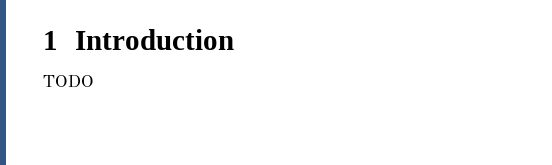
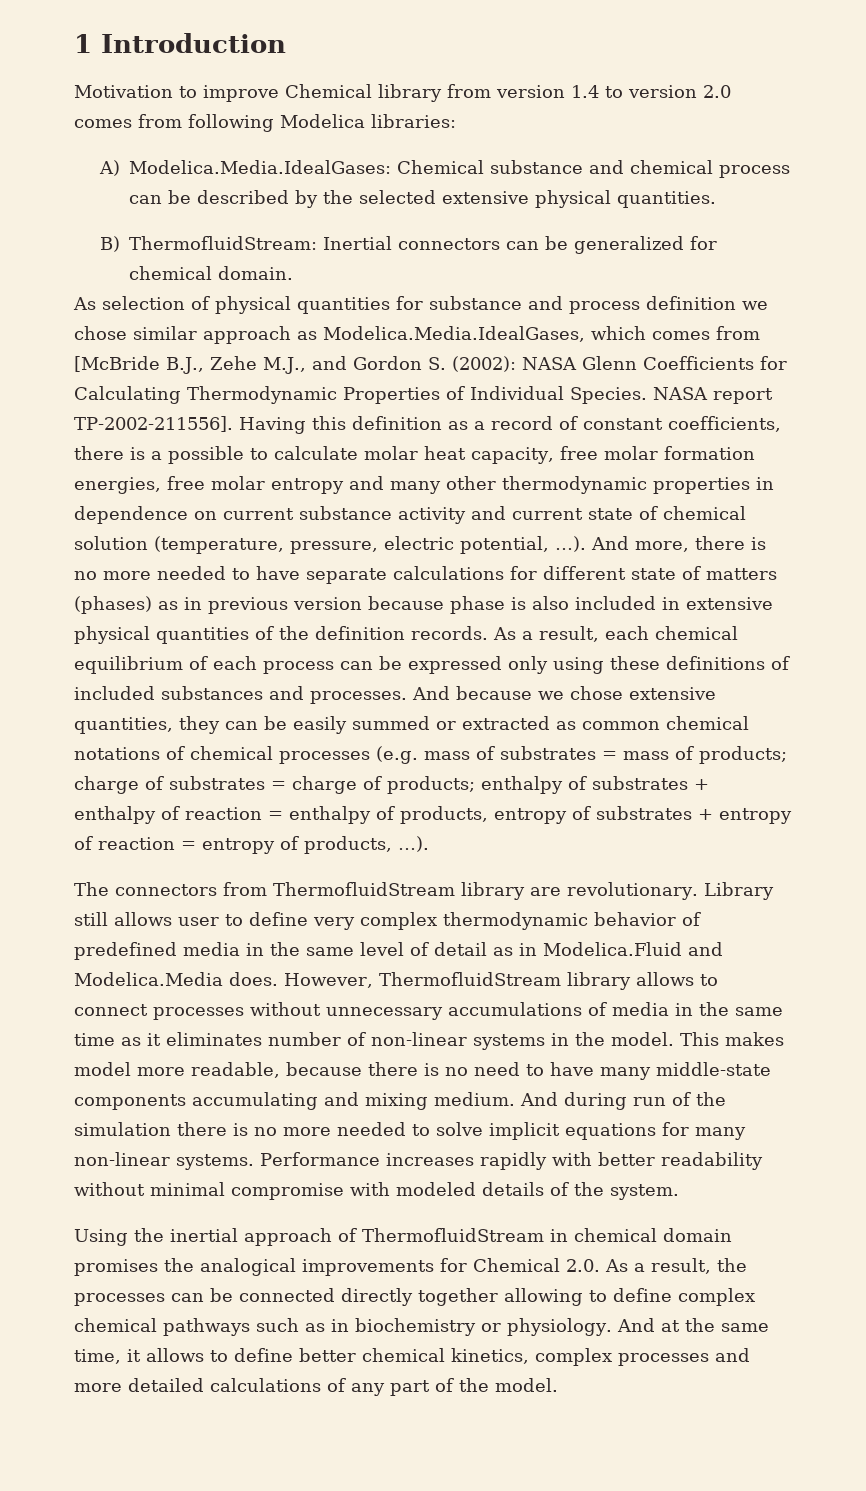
- TODO
+ Motivation to improve Chemical library from version 1.4 to version 2.0 comes from following Modelica libraries:
+ A) Modelica.Media.IdealGases: Chemical substance and chemical process can be described by the selected extensive physical quantities.
+ B) ThermofluidStream: Inertial connectors can be generalized for chemical domain.
+ As selection of physical quantities for substance and process definition we chose similar approach as Modelica.Media.IdealGases, which comes from [McBride B.J., Zehe M.J., and Gordon S. (2002): NASA Glenn Coefficients for Calculating Thermodynamic Properties of Individual Species. NASA report TP-2002-211556]. Having this definition as a record of constant coefficients, there is a possible to calculate molar heat capacity, free molar formation energies, free molar entropy and many other thermodynamic properties in dependence on current substance activity and current state of chemical solution (temperature, pressure, electric potential, …). And more, there is no more needed to have separate calculations for different state of matters (phases) as in previous version because phase is also included in extensive physical quantities of the definition records. As a result, each chemical equilibrium of each process can be expressed only using these definitions of included substances and processes. And because we chose extensive quantities, they can be easily summed or extracted as common chemical notations of chemical processes (e.g. mass of substrates = mass of products; charge of substrates = charge of products; enthalpy of substrates + enthalpy of reaction = enthalpy of products, entropy of substrates + entropy of reaction = entropy of products, …).
+ The connectors from ThermofluidStream library are revolutionary. Library still allows user to define very complex thermodynamic behavior of predefined media in the same level of detail as in Modelica.Fluid and Modelica.Media does. However, ThermofluidStream library allows to connect processes without unnecessary accumulations of media in the same time as it eliminates number of non-linear systems in the model. This makes model more readable, because there is no need to have many middle-state components accumulating and mixing medium. And during run of the simulation there is no more needed to solve implicit equations for many non-linear systems. Performance increases rapidly with better readability without minimal compromise with modeled details of the system.
+ Using the inertial approach of ThermofluidStream in chemical domain promises the analogical improvements for Chemical 2.0. As a result, the processes can be connected directly together allowing to define complex chemical pathways such as in biochemistry or physiology. And at the same time, it allows to define better chemical kinetics, complex processes and more detailed calculations of any part of the model.

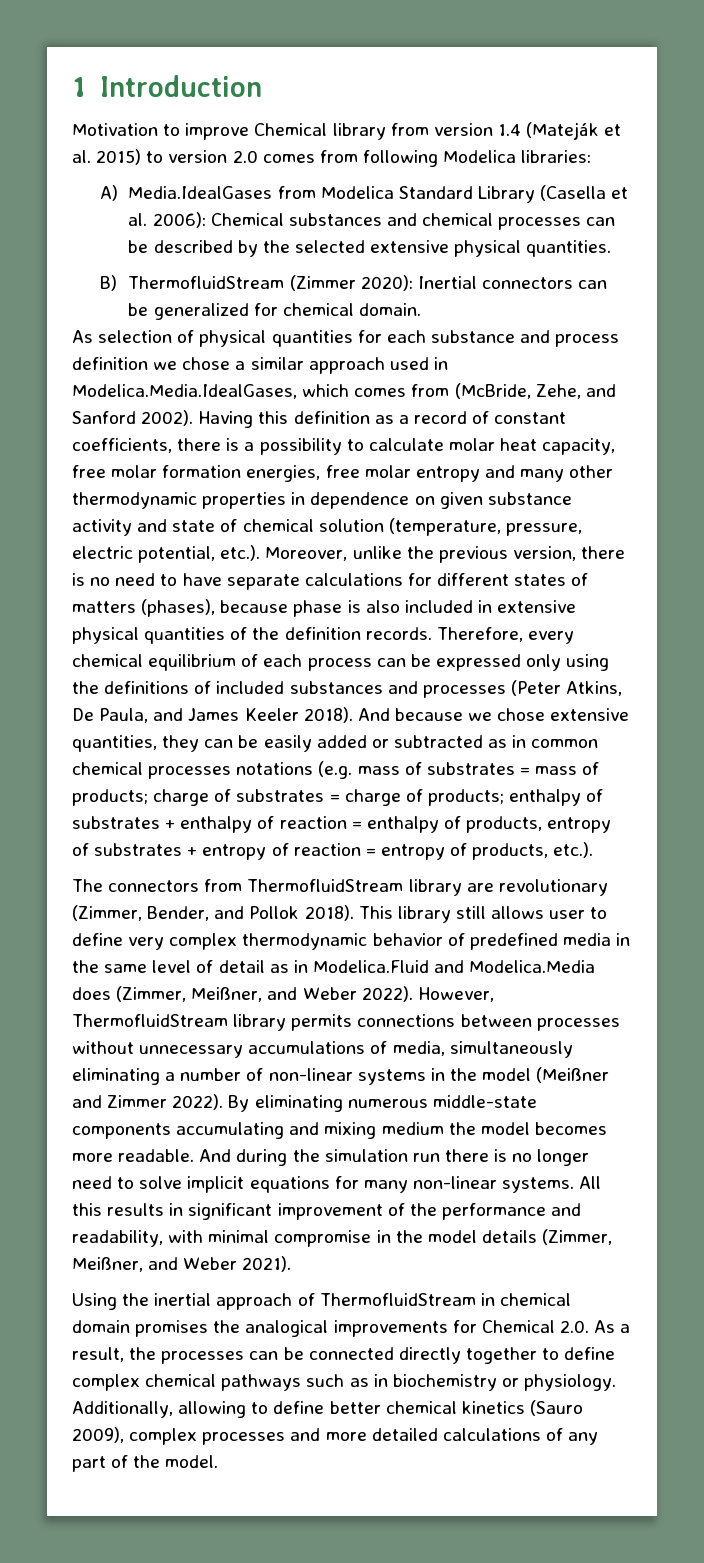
- Motivation to improve Chemical library from version 1.4 to version 2.0 comes from following Modelica libraries:
+ Motivation to improve Chemical library from version 1.4 (Mateják et al. 2015) to version 2.0 comes from following Modelica libraries:
- A) Modelica.Media.IdealGases: Chemical substance and chemical process can be described by the selected extensive physical quantities.
+ A) Media.IdealGases from Modelica Standard Library (Casella et al. 2006): Chemical substances and chemical processes can be described by the selected extensive physical quantities.
- B) ThermofluidStream: Inertial connectors can be generalized for chemical domain.
+ B) ThermofluidStream (Zimmer 2020): Inertial connectors can be generalized for chemical domain.
- As selection of physical quantities for substance and process definition we chose similar approach as Modelica.Media.IdealGases, which comes from [McBride B.J., Zehe M.J., and Gordon S. (2002): NASA Glenn Coefficients for Calculating Thermodynamic Properties of Individual Species. NASA report TP-2002-211556].
+ As selection of physical quantities for each substance and process definition we chose a similar approach used in Modelica.Media.IdealGases, which comes from (McBride, Zehe, and Sanford 2002).
- Having this definition as a record of constant coefficients, there is a possible to calculate molar heat capacity, free molar formation energies, free molar entropy and many other thermodynamic properties in dependence on current substance activity and current state of chemical solution (temperature, pressure, electric potential, …). And more, there is no more needed to have separate calculations for different state of matters (phases) as in previous version because phase is also included in extensive physical quantities of the definition records.
+ Having this definition as a record of constant coefficients, there is a possibility to calculate molar heat capacity, free molar formation energies, free molar entropy and many other thermodynamic properties in dependence on given substance activity and state of chemical solution (temperature, pressure, electric potential, etc.). Moreover, unlike the previous version, there is no need to have separate calculations for different states of matters (phases), because phase is also included in extensive physical quantities of the definition records.
- As a result, each chemical equilibrium of each process can be expressed only using these definitions of included substances and processes.
+ Therefore, every chemical equilibrium of each process can be expressed only using the definitions of included substances and processes (Peter Atkins, De Paula, and James Keeler 2018).
- And because we chose extensive quantities, they can be easily summed or extracted as common chemical notations of chemical processes (e.g. mass of substrates = mass of products; charge of substrates = charge of products; enthalpy of substrates + enthalpy of reaction = enthalpy of products, entropy of substrates + entropy of reaction = entropy of products, …).
+ And because we chose extensive quantities, they can be easily added or subtracted as in common chemical processes notations (e.g. mass of substrates = mass of products; charge of substrates = charge of products; enthalpy of substrates + enthalpy of reaction = enthalpy of products, entropy of substrates + entropy of reaction = entropy of products, etc.).
- The connectors from ThermofluidStream library are revolutionary. Library still allows user to define very complex thermodynamic behavior of predefined media in the same level of detail as in Modelica.Fluid and Modelica.Media does. However, ThermofluidStream library allows to connect processes without unnecessary accumulations of media in the same time as it eliminates number of non-linear systems in the model. This makes model more readable, because there is no need to have many middle-state components accumulating and mixing medium. And during run of the simulation there is no more needed to solve implicit equations for many non-linear systems.
+ The connectors from ThermofluidStream library are revolutionary (Zimmer, Bender, and Pollok 2018). This library still allows user to define very complex thermodynamic behavior of predefined media in the same level of detail as in Modelica.Fluid and Modelica.Media does (Zimmer, Meißner, and Weber 2022). However, ThermofluidStream library permits connections between processes without unnecessary accumulations of media, simultaneously eliminating a number of non-linear systems in the model (Meißner and Zimmer 2022). By eliminating numerous middle-state components accumulating and mixing medium the model becomes more readable. And during the simulation run there is no longer need to solve implicit equations for many non-linear systems.
- Performance increases rapidly with better readability without minimal compromise with modeled details of the system.
+ All this results in significant improvement of the performance and readability, with minimal compromise in the model details (Zimmer, Meißner, and Weber 2021).
- Using the inertial approach of ThermofluidStream in chemical domain promises the analogical improvements for Chemical 2.0. As a result, the processes can be connected directly together allowing to define complex chemical pathways such as in biochemistry or physiology.
+ Using the inertial approach of ThermofluidStream in chemical domain promises the analogical improvements for Chemical 2.0. As a result, the processes can be connected directly together to define complex chemical pathways such as in biochemistry or physiology.
- And at the same time, it allows to define better chemical kinetics, complex processes and more detailed calculations of any part of the model.
+ Additionally, allowing to define better chemical kinetics (Sauro 2009), complex processes and more detailed calculations of any part of the model.

